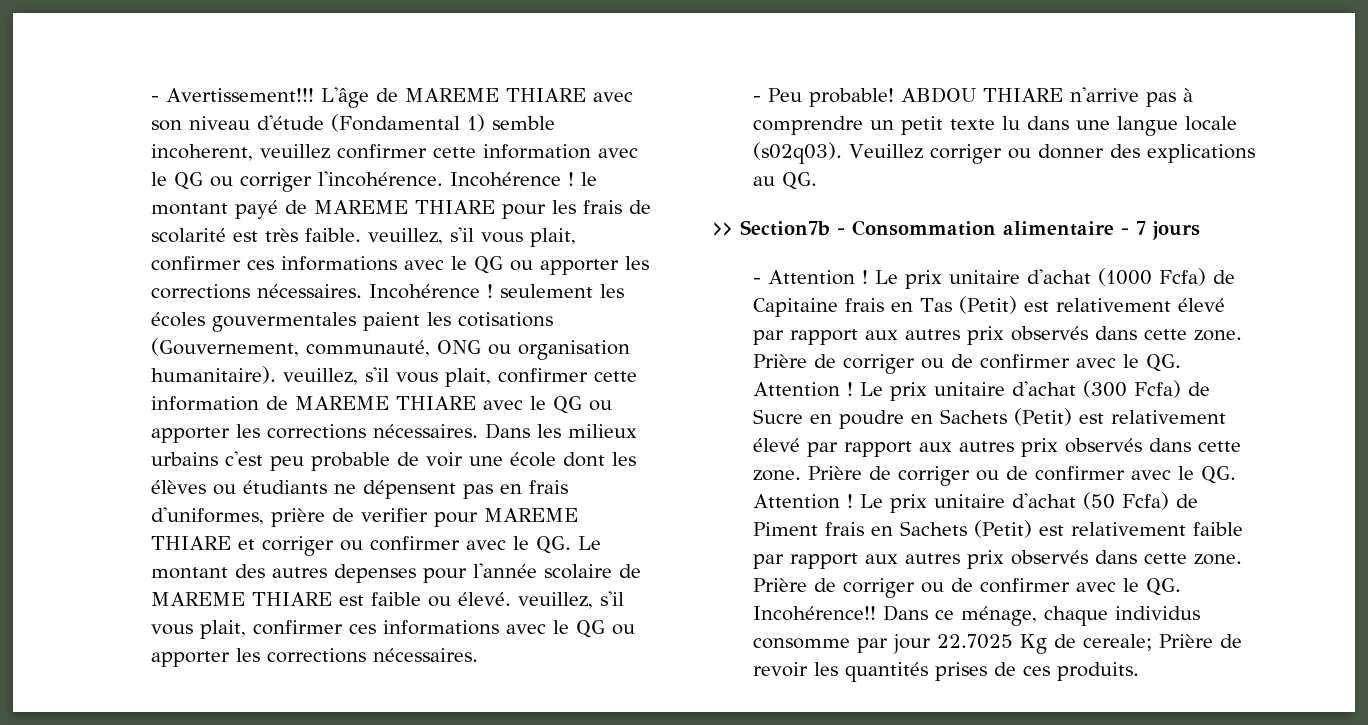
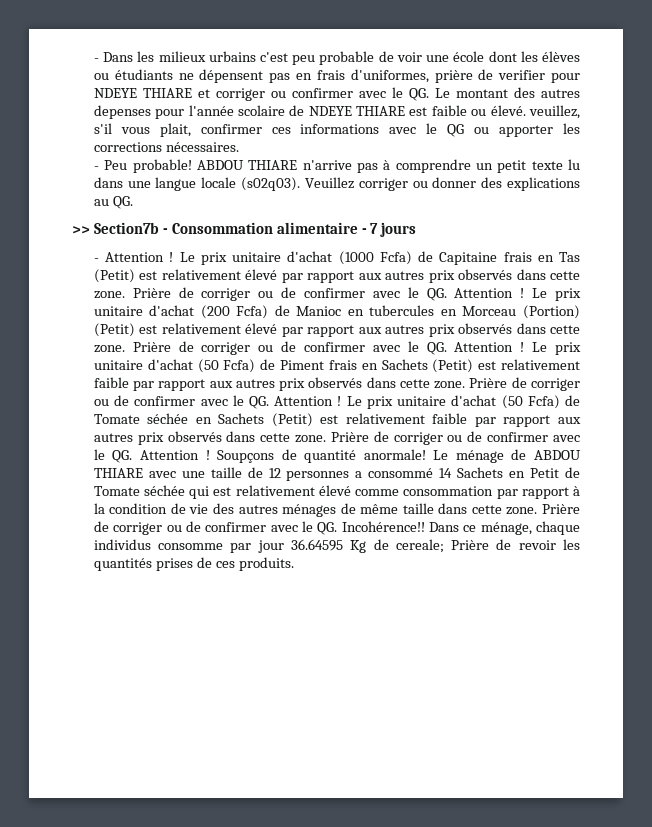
- - Avertissement!!! L'âge de MAREME THIARE avec son niveau d'étude (Fondamental 1) semble incoherent, veuillez confirmer cette information avec le QG ou corriger l'incohérence. Incohérence ! le montant payé de MAREME THIARE pour les frais de scolarité est très faible. veuillez, s'il vous plait, confirmer ces informations avec le QG ou apporter les corrections nécessaires. Incohérence ! seulement les écoles gouvermentales paient les cotisations (Gouvernement, communauté, ONG ou organisation humanitaire). veuillez, s'il vous plait, confirmer cette information de MAREME THIARE avec le QG ou apporter les corrections nécessaires. Dans les milieux urbains c'est peu probable de voir une école dont les élèves ou étudiants ne dépensent pas en frais d'uniformes, prière de verifier pour MAREME THIARE et corriger ou confirmer avec le QG. Le montant des autres depenses pour l'année scolaire de MAREME THIARE est faible ou élevé. veuillez, s'il vous plait, confirmer ces informations avec le QG ou apporter les corrections nécessaires.
+ - Dans les milieux urbains c'est peu probable de voir une école dont les élèves ou étudiants ne dépensent pas en frais d'uniformes, prière de verifier pour NDEYE THIARE et corriger ou confirmer avec le QG. Le montant des autres depenses pour l'année scolaire de NDEYE THIARE est faible ou élevé. veuillez, s'il vous plait, confirmer ces informations avec le QG ou apporter les corrections nécessaires.
- Le prix unitaire d'achat (300 Fcfa) de Sucre en poudre en Sachets (Petit) est relativement élevé par rapport aux autres prix observés dans cette zone.
+ Le prix unitaire d'achat (200 Fcfa) de Manioc en tubercules en Morceau (Portion) (Petit) est relativement élevé par rapport aux autres prix observés dans cette zone.
- Prière de corriger ou de confirmer avec le QG. Incohérence!!
+ Prière de corriger ou de confirmer avec le QG. Attention ! Le prix unitaire d'achat (50 Fcfa) de Tomate séchée en Sachets (Petit) est relativement faible par rapport aux autres prix observés dans cette zone. Prière de corriger ou de confirmer avec le QG. Attention ! Soupçons de quantité anormale! Le ménage de ABDOU THIARE avec une taille de 12 personnes a consommé 14 Sachets en Petit de Tomate séchée qui est relativement élevé comme consommation par rapport à la condition de vie des autres ménages de même taille dans cette zone. Prière de corriger ou de confirmer avec le QG. Incohérence!!
- Dans ce ménage, chaque individus consomme par jour 22.7025 Kg de cereale; Prière de revoir les quantités prises de ces produits.
+ Dans ce ménage, chaque individus consomme par jour 36.64595 Kg de cereale; Prière de revoir les quantités prises de ces produits.

